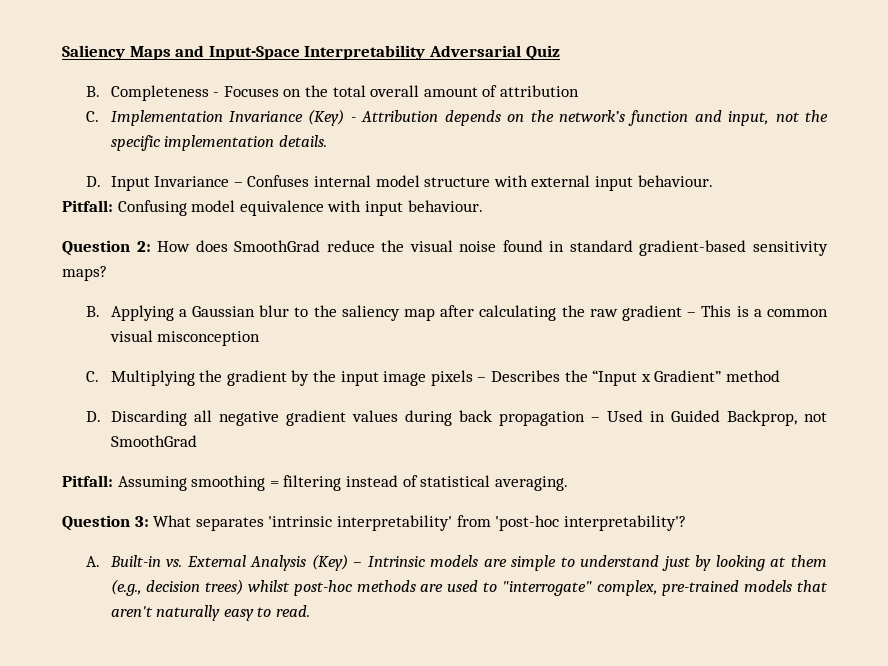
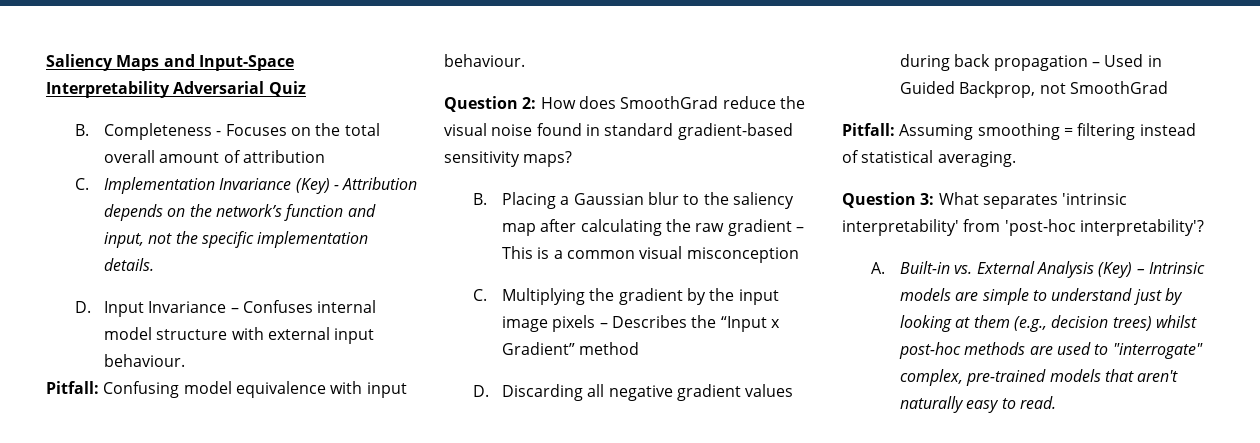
- B. Applying a Gaussian blur to the saliency map after calculating the raw gradient – This is a common visual misconception
+ B. Placing a Gaussian blur to the saliency map after calculating the raw gradient – This is a common visual misconception

